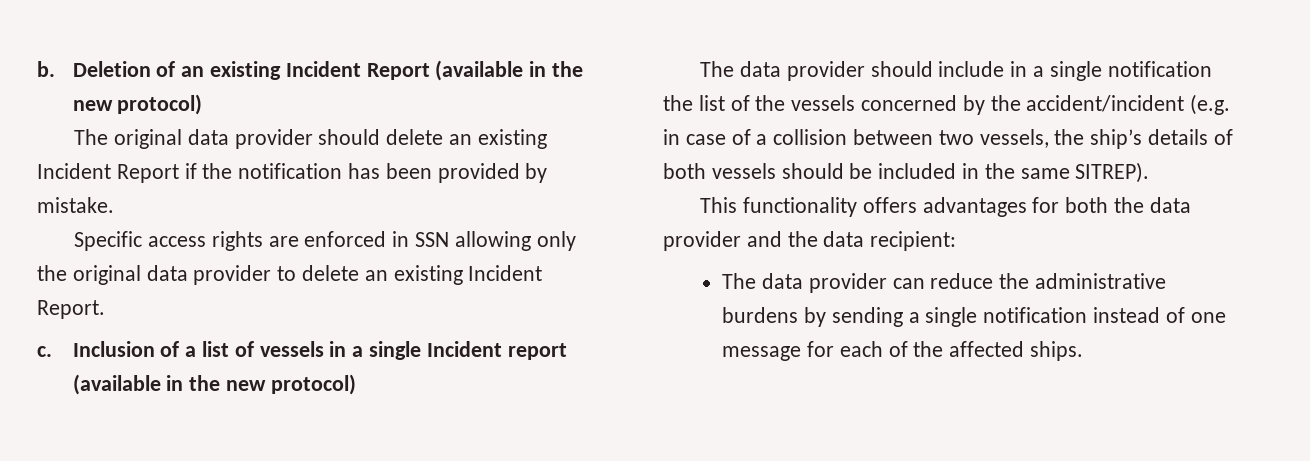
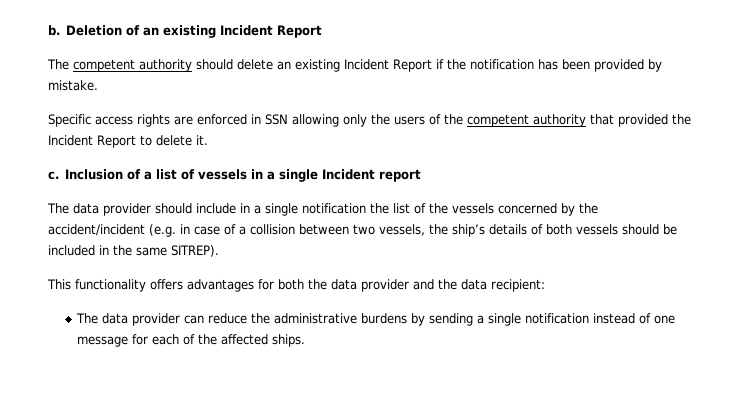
- Deletion of an existing Incident Report (available in the new protocol)
- The original data provider should delete an existing Incident Report if the notification has been provided by mistake.
+ Deletion of an existing Incident Report
+ The competent authority should delete an existing Incident Report if the notification has been provided by mistake.
- Specific access rights are enforced in SSN allowing only the original data provider to delete an existing Incident Report.
+ Specific access rights are enforced in SSN allowing only the users of the competent authority that provided the Incident Report to delete it.
- Inclusion of a list of vessels in a single Incident report (available in the new protocol)
+ Inclusion of a list of vessels in a single Incident report

